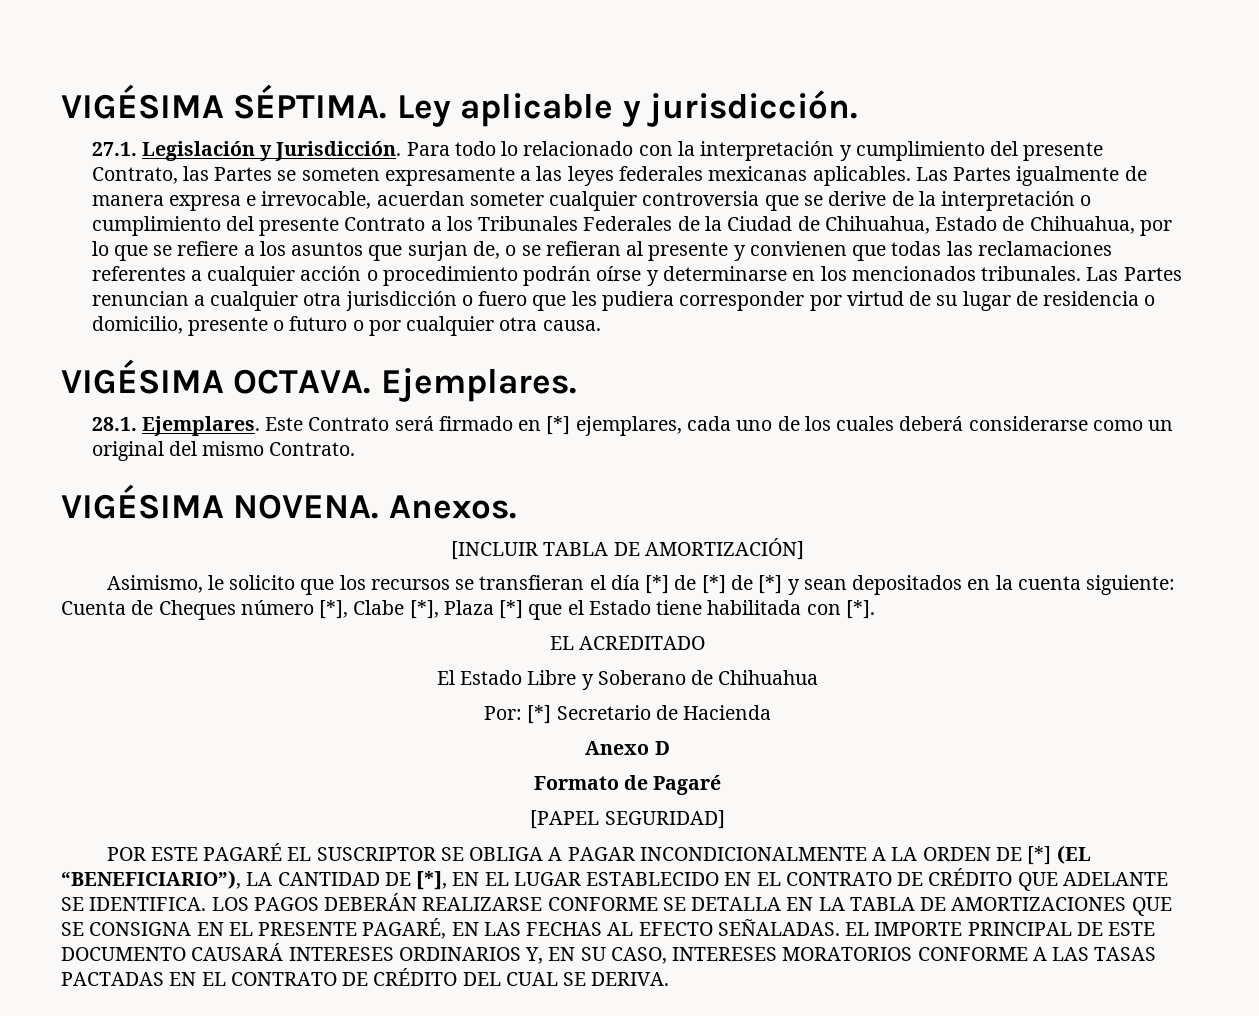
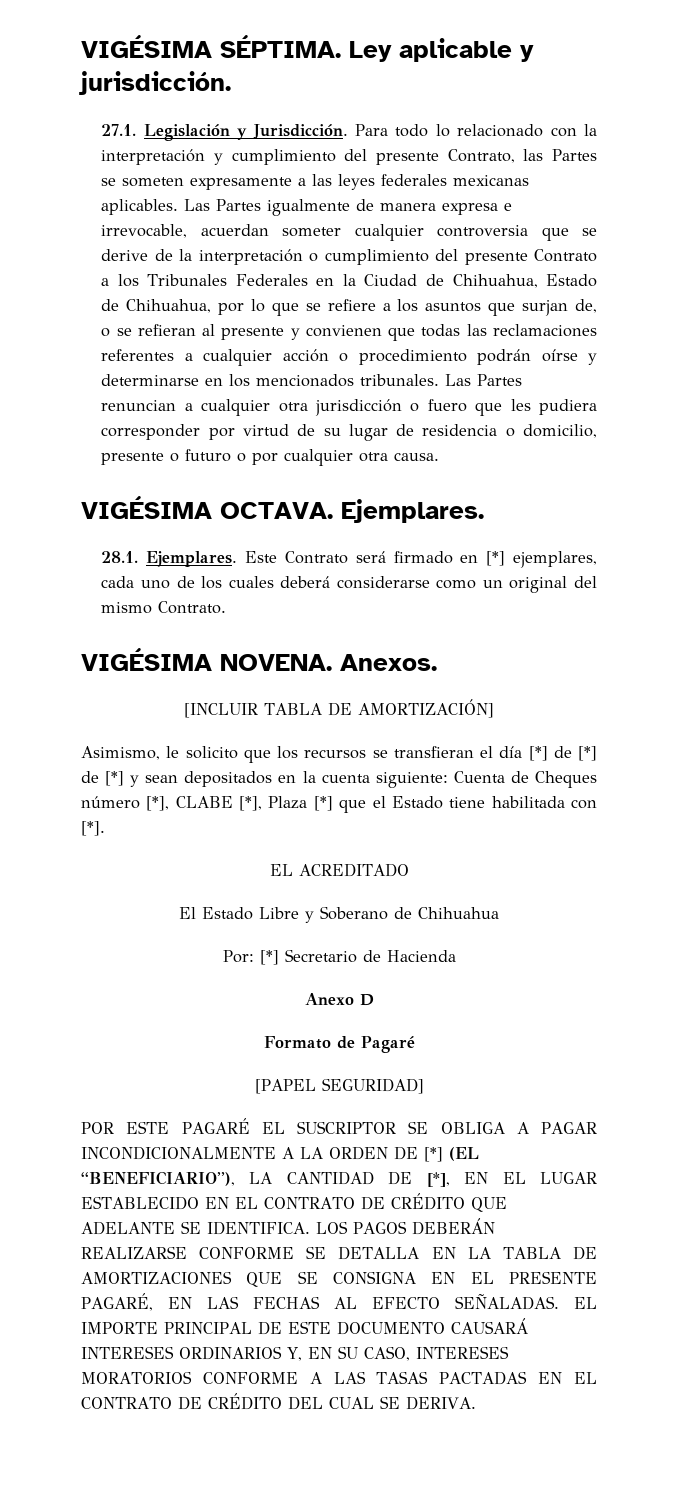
- Las Partes igualmente de manera expresa e irrevocable, acuerdan someter cualquier controversia que se derive de la interpretación o cumplimiento del presente Contrato a los Tribunales Federales de la Ciudad de Chihuahua, Estado de Chihuahua, por lo que se refiere a los asuntos que surjan de, o se refieran al presente y convienen que todas las reclamaciones referentes a cualquier acción o procedimiento podrán oírse y determinarse en los mencionados tribunales.
+ Las Partes igualmente de manera expresa e irrevocable, acuerdan someter cualquier controversia que se derive de la interpretación o cumplimiento del presente Contrato a los Tribunales Federales en la Ciudad de Chihuahua, Estado de Chihuahua, por lo que se refiere a los asuntos que surjan de, o se refieran al presente y convienen que todas las reclamaciones referentes a cualquier acción o procedimiento podrán oírse y determinarse en los mencionados tribunales.
- Asimismo, le solicito que los recursos se transfieran el día [*] de [*] de [*] y sean depositados en la cuenta siguiente: Cuenta de Cheques número [*], Clabe [*], Plaza [*] que el Estado tiene habilitada con [*].
+ Asimismo, le solicito que los recursos se transfieran el día [*] de [*] de [*] y sean depositados en la cuenta siguiente: Cuenta de Cheques número [*], CLABE [*], Plaza [*] que el Estado tiene habilitada con [*].

